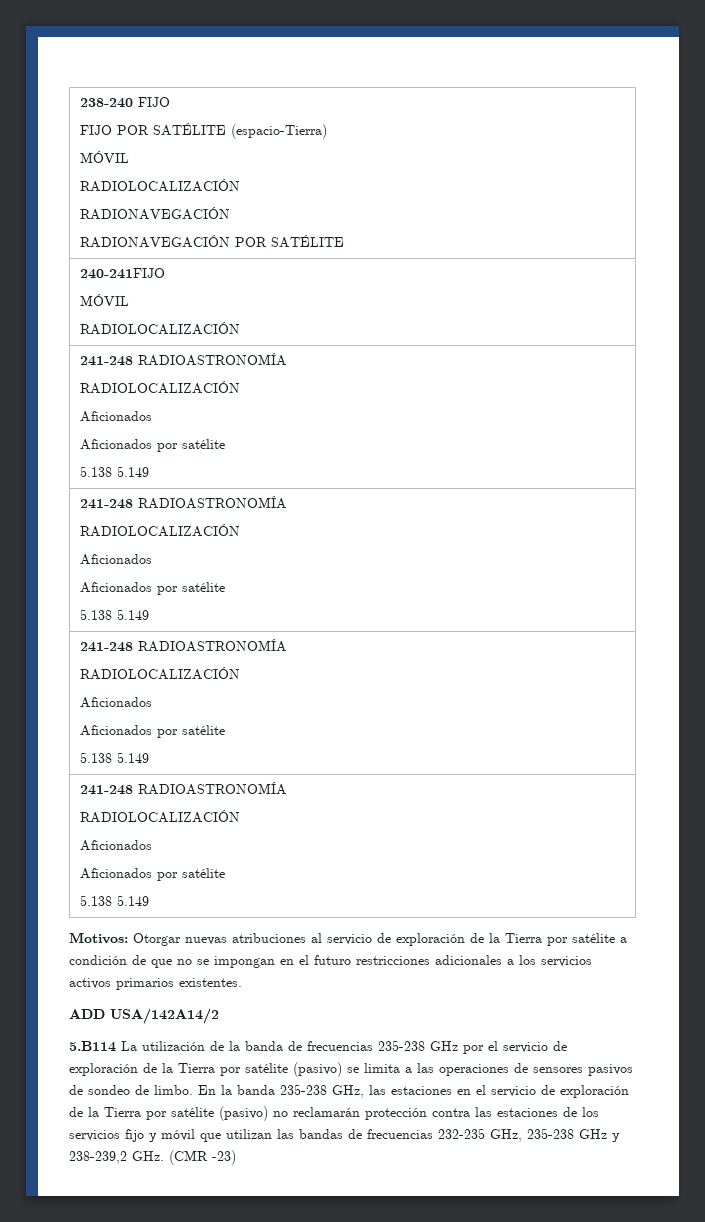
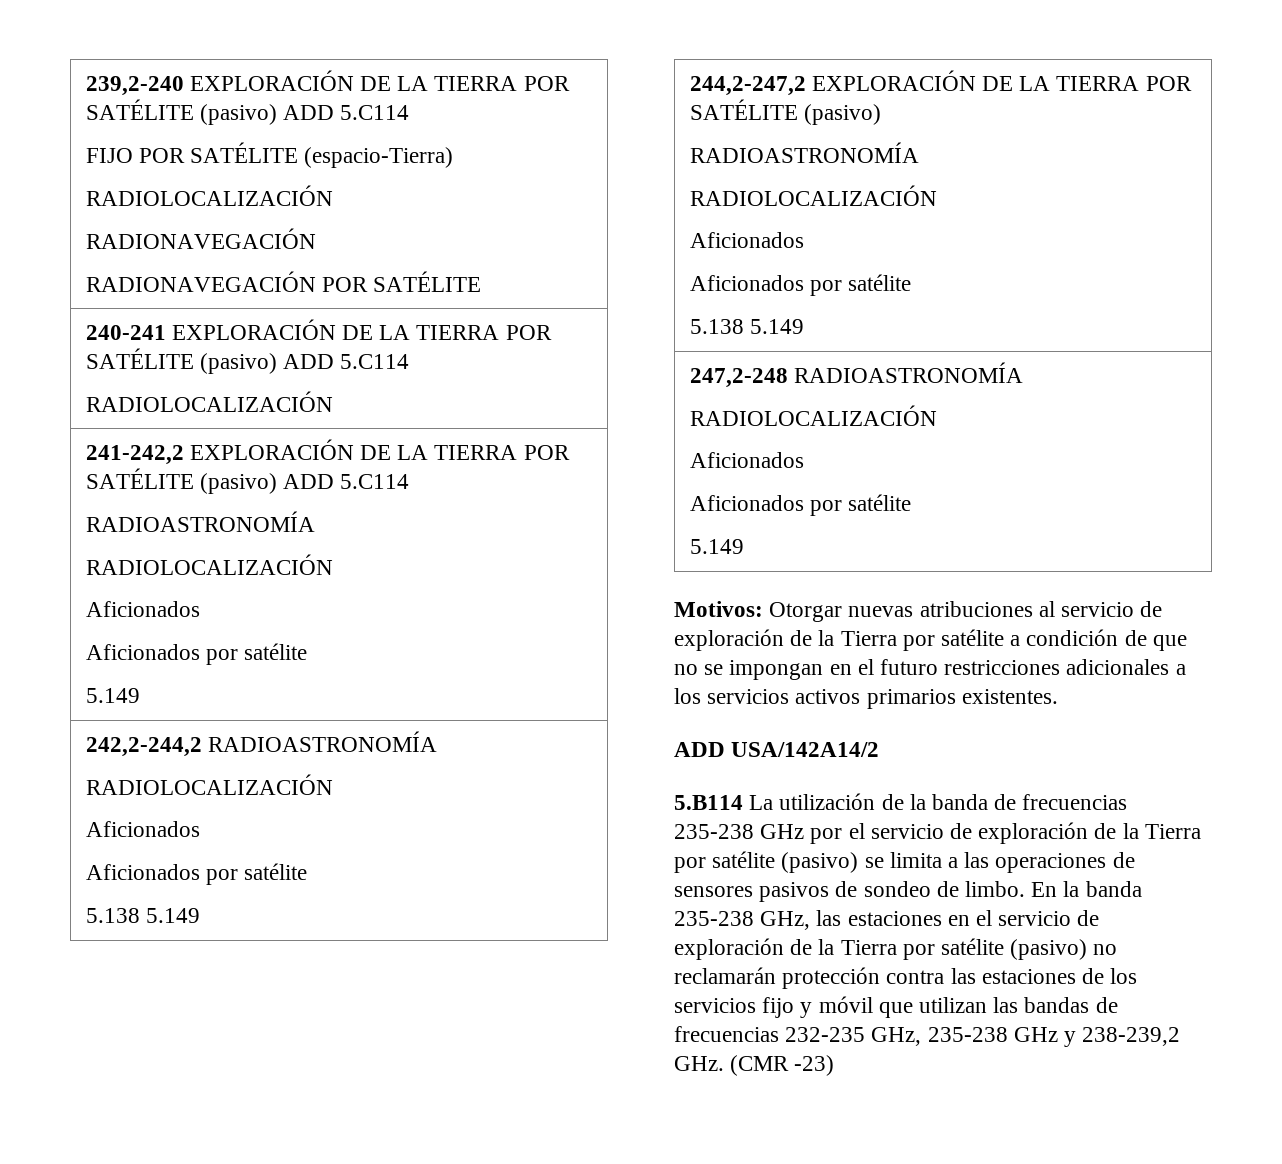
- 238-240 FIJO
+ 239,2-240 EXPLORACIÓN DE LA TIERRA POR SATÉLITE (pasivo) ADD 5.C114
  FIJO POR SATÉLITE (espacio-Tierra)
- MÓVIL
- 240-241FIJO
- MÓVIL
+ 240-241 EXPLORACIÓN DE LA TIERRA POR SATÉLITE (pasivo) ADD 5.C114
  RADIOLOCALIZACIÓN
- 241-248 RADIOASTRONOMÍA
+ 241-242,2 EXPLORACIÓN DE LA TIERRA POR SATÉLITE (pasivo) ADD 5.C114
+ RADIOASTRONOMÍA
+ RADIOLOCALIZACIÓN
+ Aficionados
+ Aficionados por satélite
+ 5.149
+ 242,2-244,2 RADIOASTRONOMÍA
  RADIOLOCALIZACIÓN
  Aficionados
  Aficionados por satélite
  5.138 5.149
- 241-248 RADIOASTRONOMÍA
+ 244,2-247,2 EXPLORACIÓN DE LA TIERRA POR SATÉLITE (pasivo)
+ RADIOASTRONOMÍA
  RADIOLOCALIZACIÓN
  Aficionados
  Aficionados por satélite
  5.138 5.149
- 241-248 RADIOASTRONOMÍA
+ 247,2-248 RADIOASTRONOMÍA
  RADIOLOCALIZACIÓN
  Aficionados
  Aficionados por satélite
- 5.138 5.149
- 241-248 RADIOASTRONOMÍA
- RADIOLOCALIZACIÓN
- Aficionados
- Aficionados por satélite
- 5.138 5.149
+ 5.149

